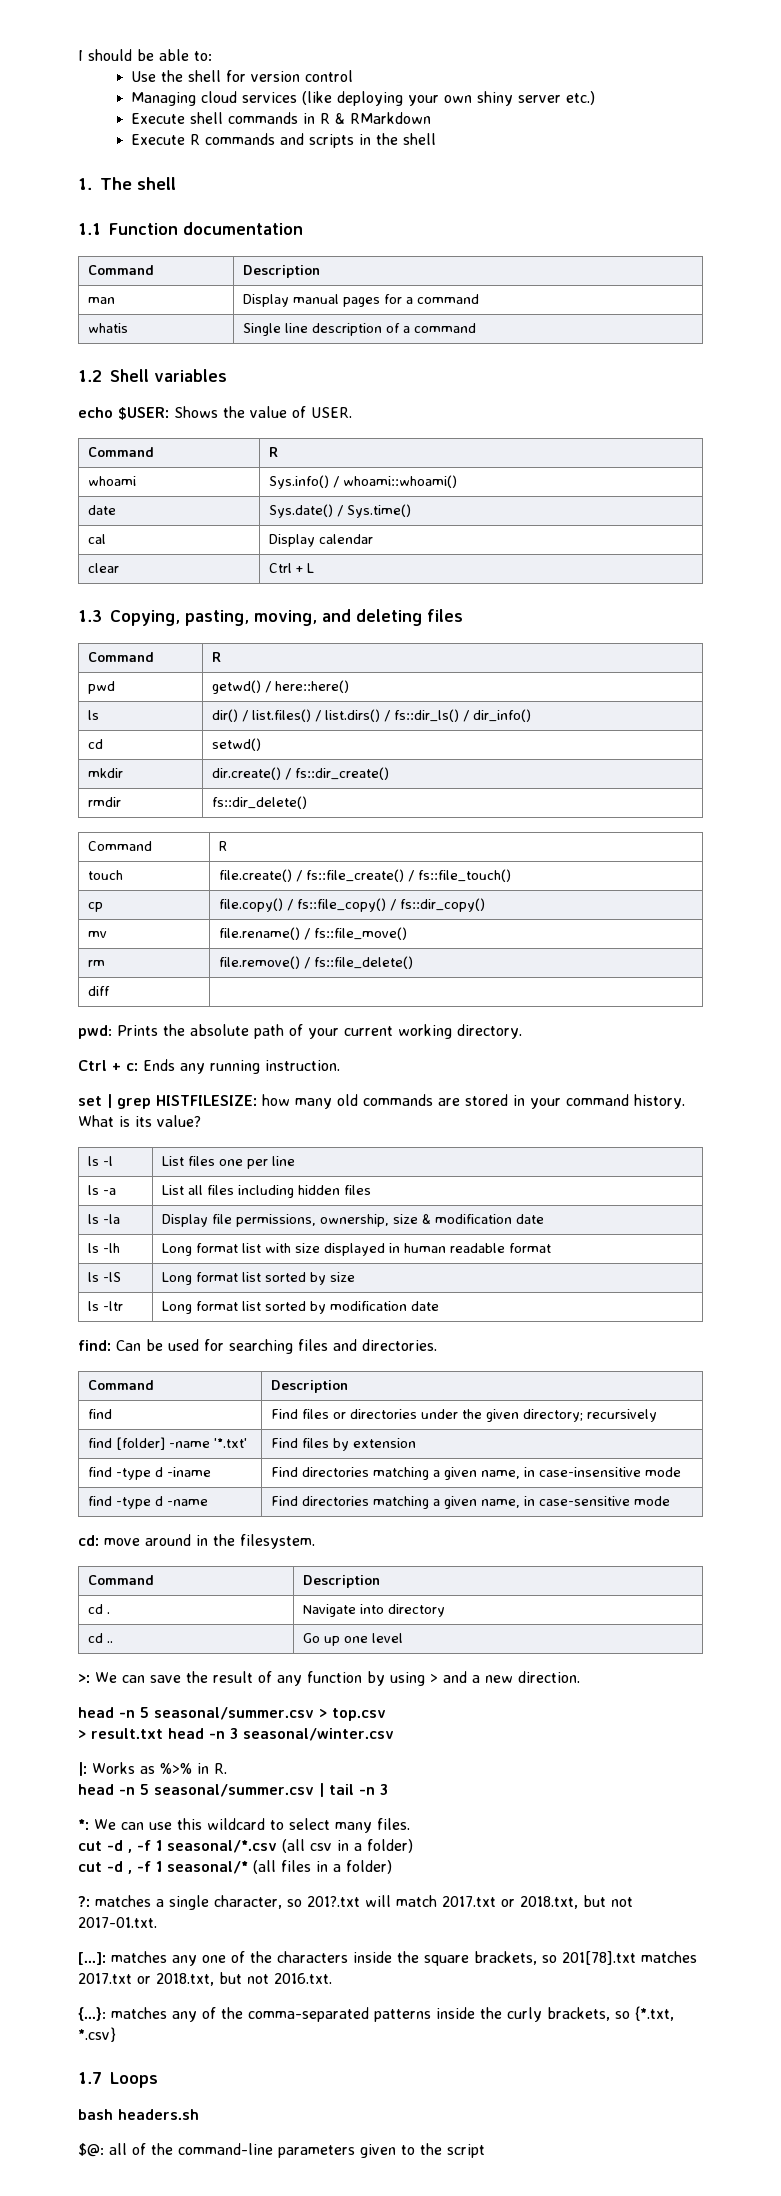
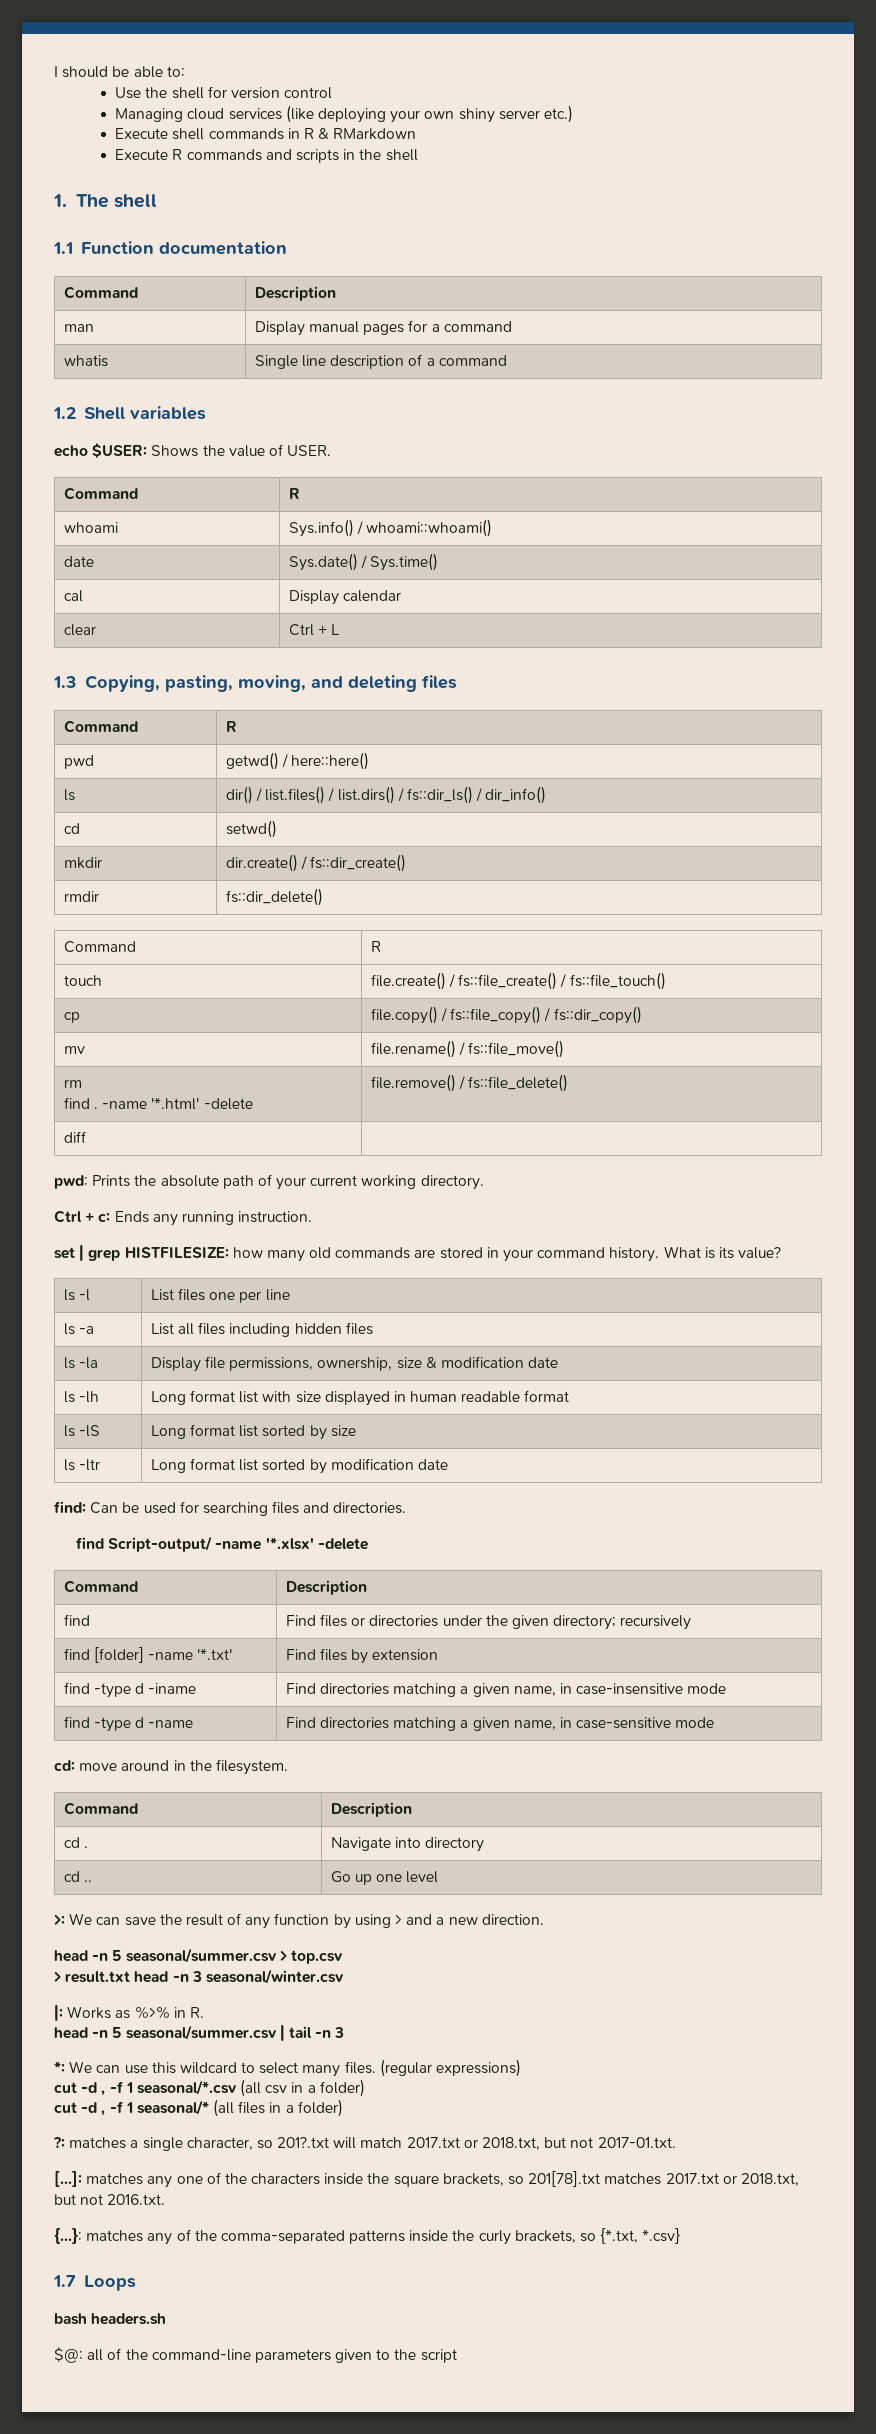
- rm | file.remove() / fs::file_delete()
+ rm
+ find . -name '*.html' -delete | file.remove() / fs::file_delete()
+ find Script-output/ -name '*.xlsx' -delete
+ (regular expressions)

